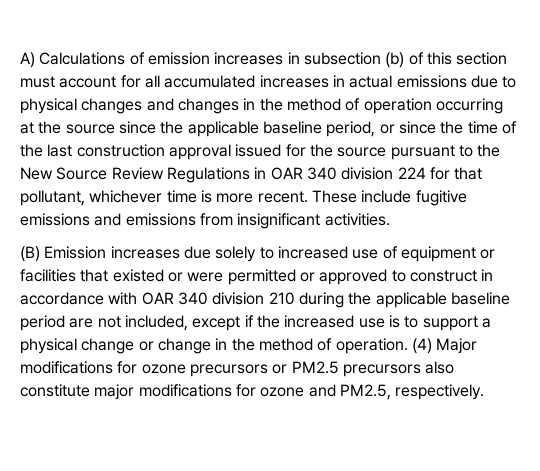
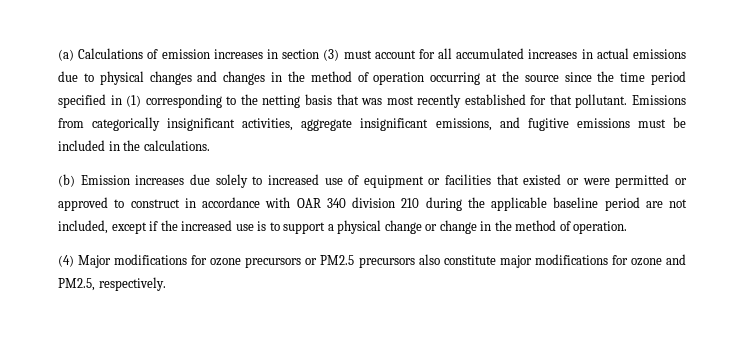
- A) Calculations of emission increases in subsection (b) of this section must account for all accumulated increases in actual emissions due to physical changes and changes in the method of operation occurring at the source since the applicable baseline period, or since the time of the last construction approval issued for the source pursuant to the New Source Review Regulations in OAR 340 division 224 for that pollutant, whichever time is more recent. These include fugitive emissions and emissions from insignificant activities.
- (B) Emission increases due solely to increased use of equipment or facilities that existed or were permitted or approved to construct in accordance with OAR 340 division 210 during the applicable baseline period are not included, except if the increased use is to support a physical change or change in the method of operation. (4) Major modifications for ozone precursors or PM2.5 precursors also constitute major modifications for ozone and PM2.5, respectively.
+ (a) Calculations of emission increases in section (3) must account for all accumulated increases in actual emissions due to physical changes and changes in the method of operation occurring at the source since the time period specified in (1) corresponding to the netting basis that was most recently established for that pollutant. Emissions from categorically insignificant activities, aggregate insignificant emissions, and fugitive emissions must be included in the calculations.
+ (b) Emission increases due solely to increased use of equipment or facilities that existed or were permitted or approved to construct in accordance with OAR 340 division 210 during the applicable baseline period are not included, except if the increased use is to support a physical change or change in the method of operation.
+ (4) Major modifications for ozone precursors or PM2.5 precursors also constitute major modifications for ozone and PM2.5, respectively.

